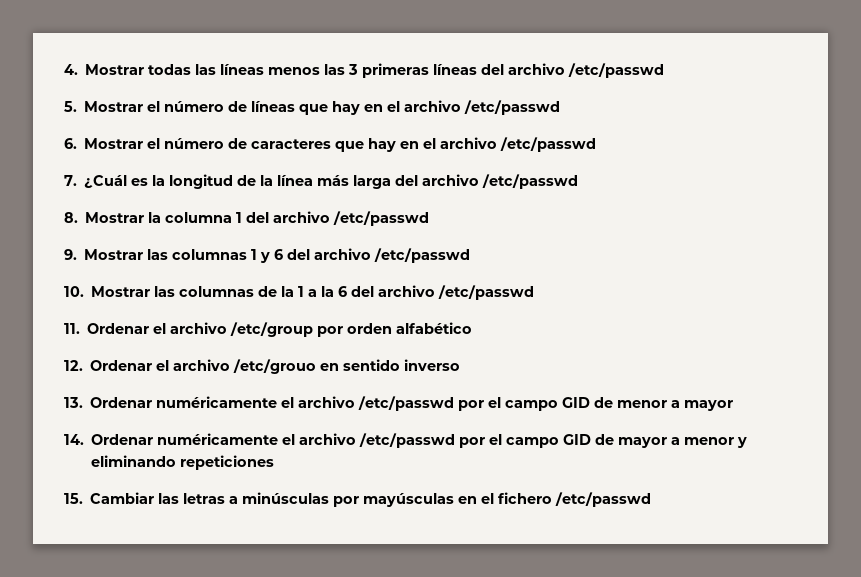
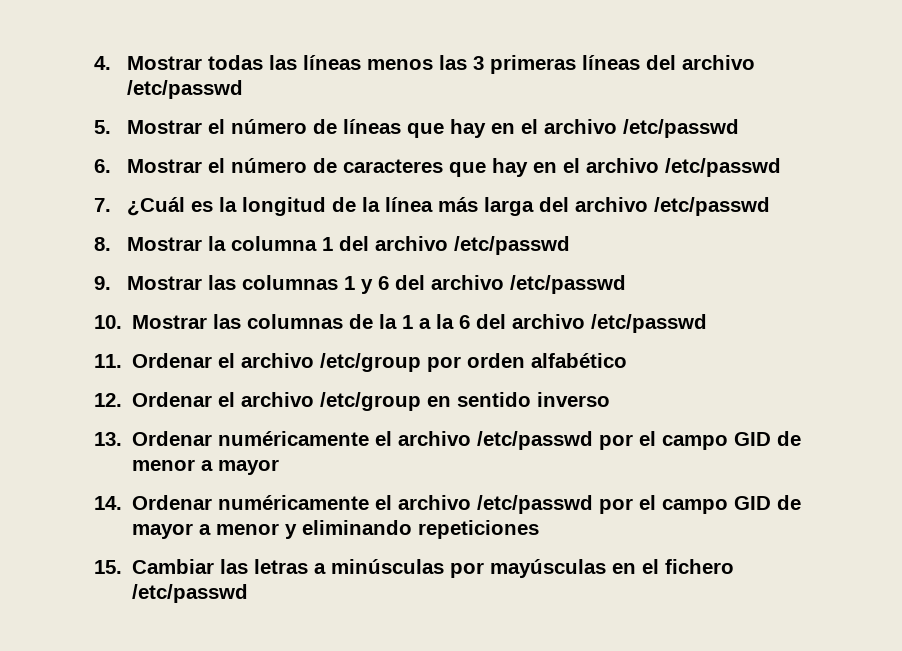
- 12. Ordenar el archivo /etc/grouo en sentido inverso
+ 12. Ordenar el archivo /etc/group en sentido inverso

